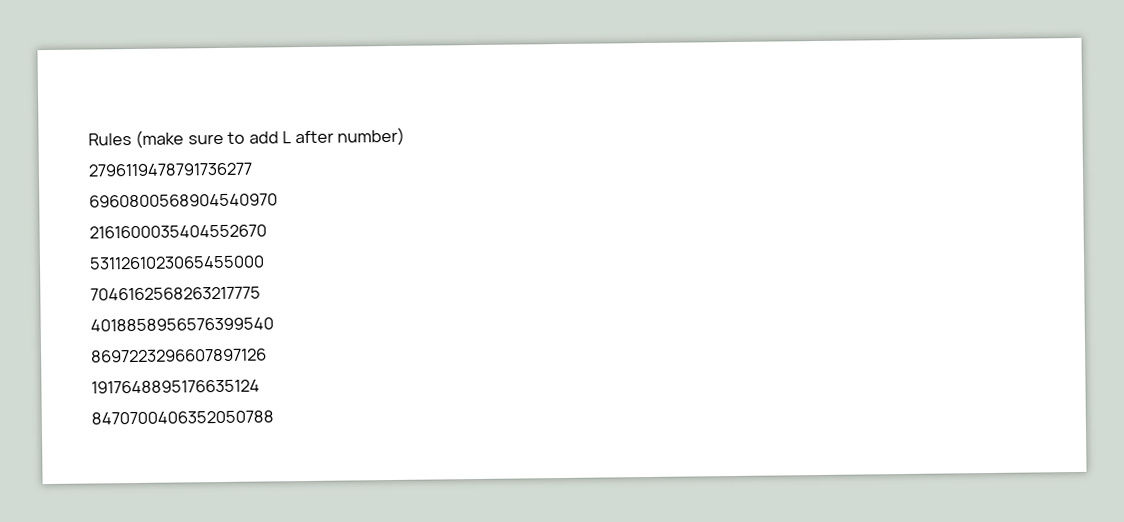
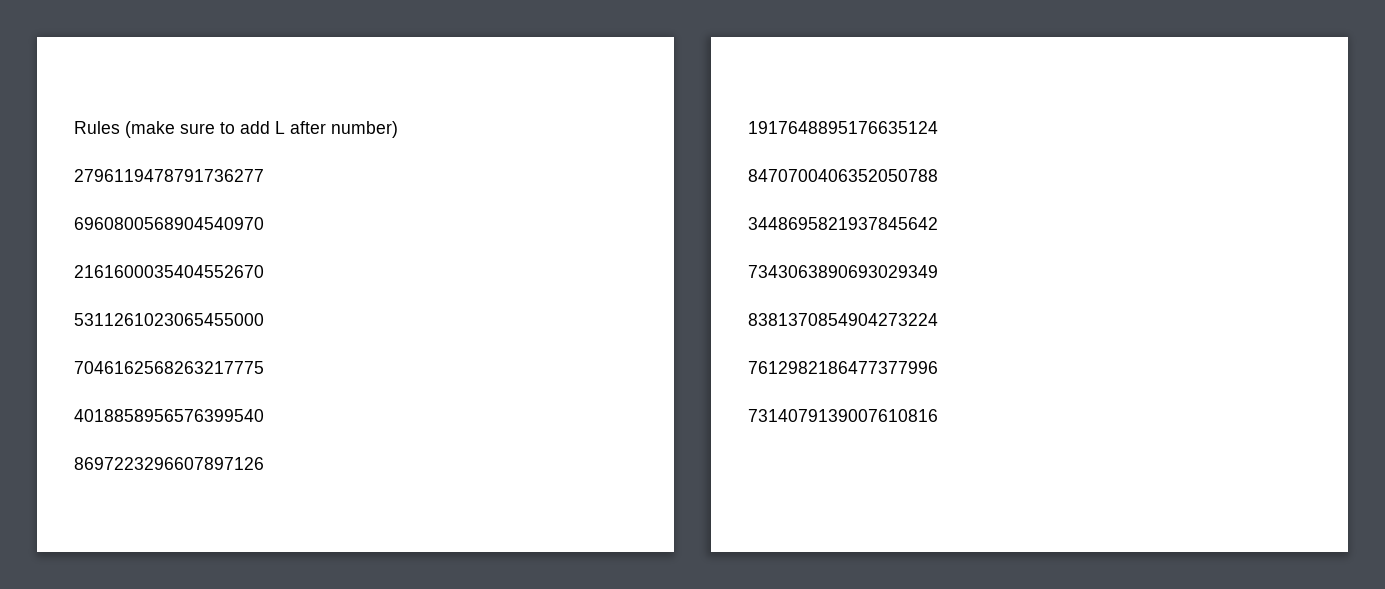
+ 3448695821937845642
+ 7343063890693029349
+ 8381370854904273224
+ 7612982186477377996
+ 7314079139007610816

